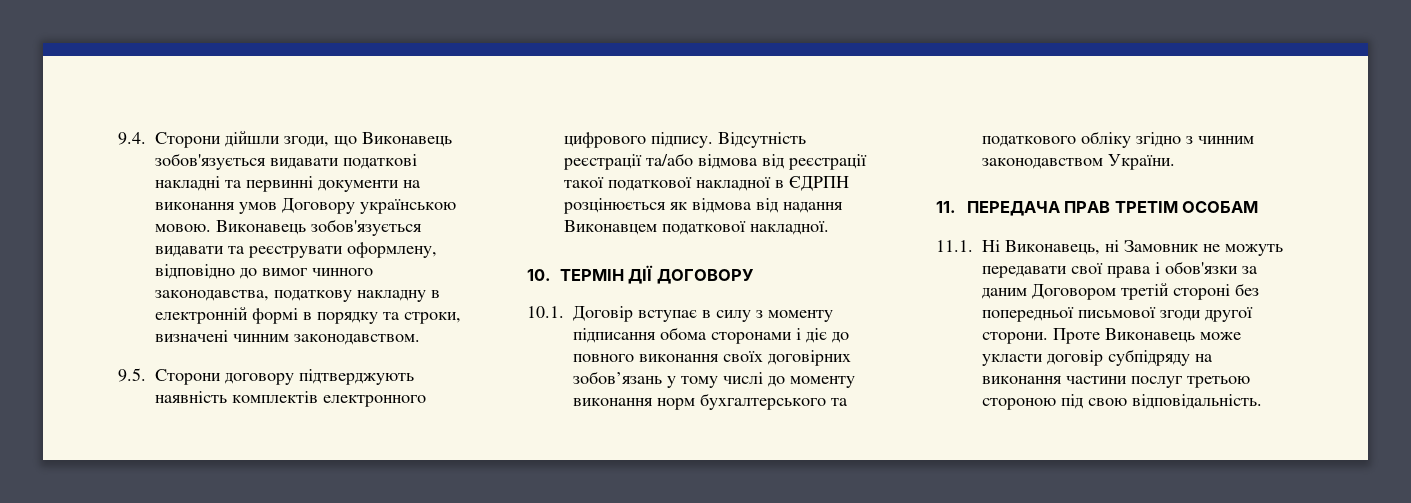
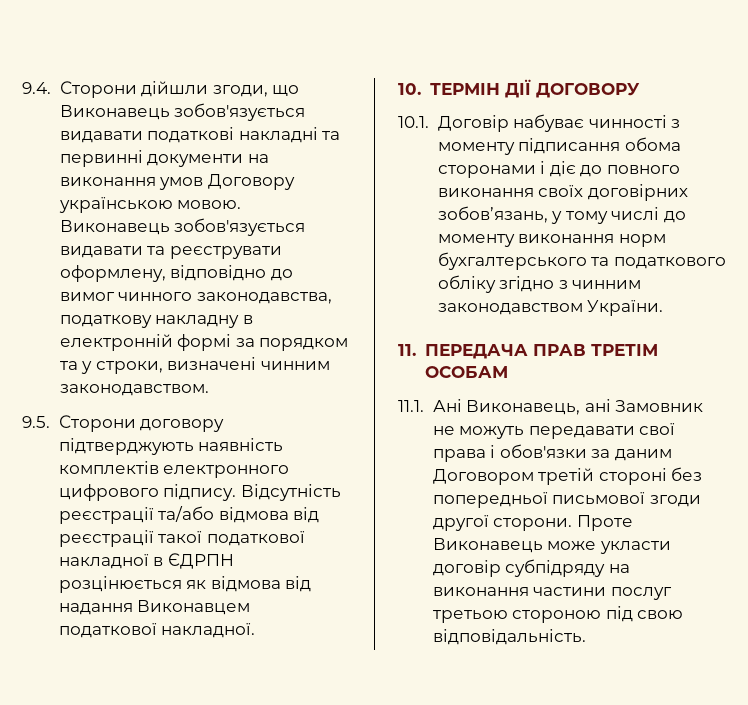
- Виконавець зобов'язується видавати та реєструвати оформлену, відповідно до вимог чинного законодавства, податкову накладну в електронній формі в порядку та строки, визначені чинним законодавством.
+ Виконавець зобов'язується видавати та реєструвати оформлену, відповідно до вимог чинного законодавства, податкову накладну в електронній формі за порядком та у строки, визначені чинним законодавством.
- 10.1. Договір вступає в силу з моменту підписання обома сторонами і діє до повного виконання своїх договірних зобов’язань у тому числі до моменту виконання норм бухгалтерського та податкового обліку згідно з чинним законодавством України.
+ 10.1. Договір набуває чинності з моменту підписання обома сторонами і діє до повного виконання своїх договірних зобов’язань, у тому числі до моменту виконання норм бухгалтерського та податкового обліку згідно з чинним законодавством України.
- 11.1. Ні Виконавець, ні Замовник не можуть передавати свої права і обов'язки за даним Договором третій стороні без попередньої письмової згоди другої сторони.
+ 11.1. Ані Виконавець, ані Замовник не можуть передавати свої права і обов'язки за даним Договором третій стороні без попередньої письмової згоди другої сторони.

